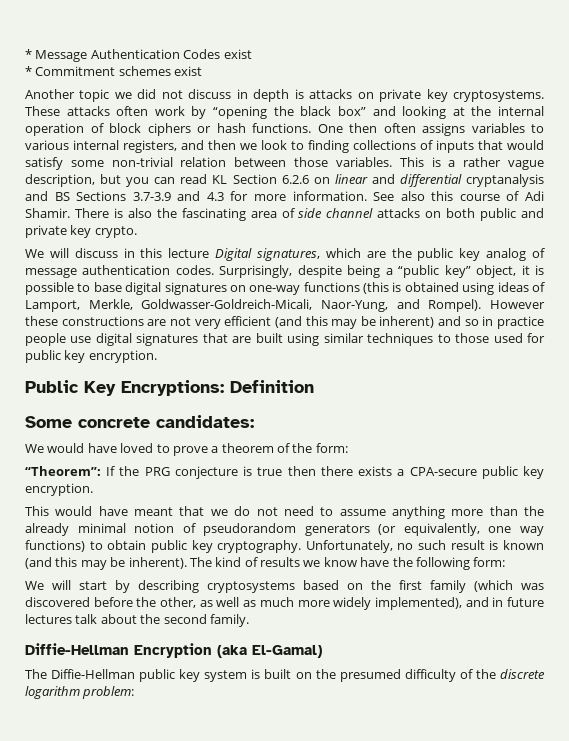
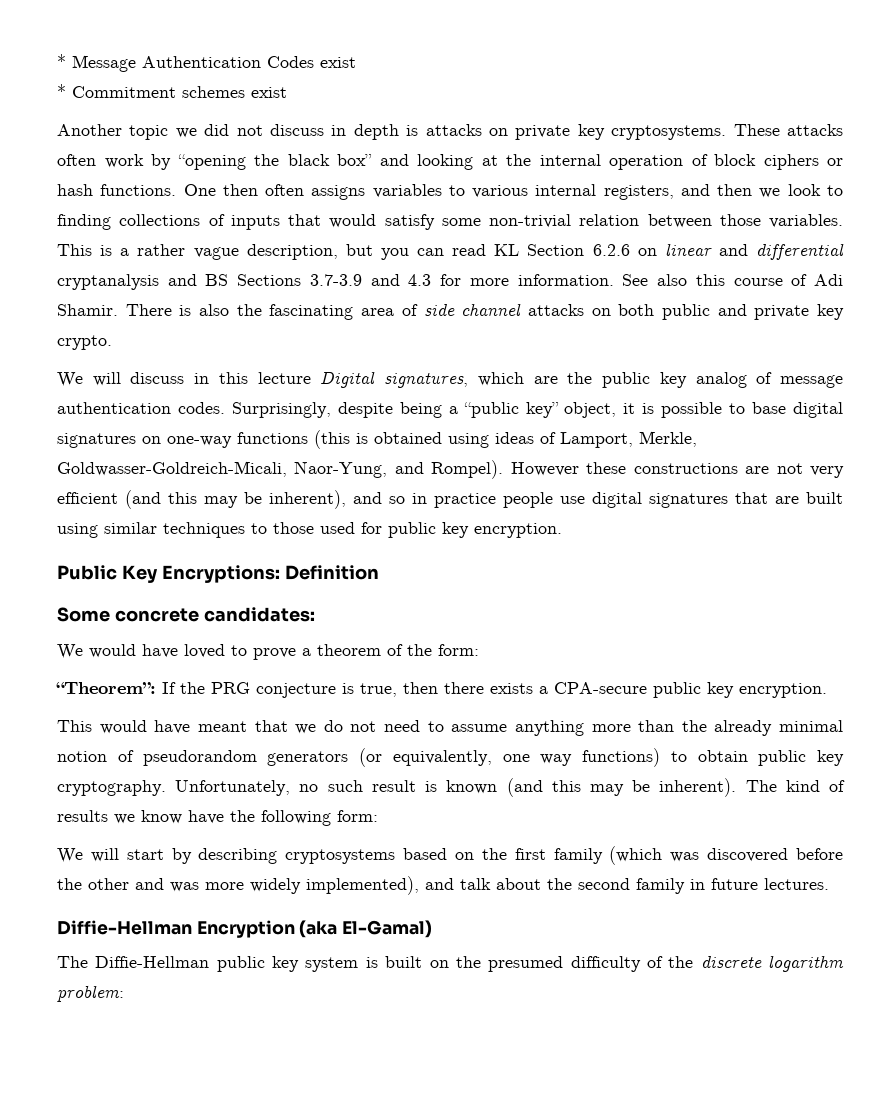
- However these constructions are not very efficient (and this may be inherent) and so in practice people use digital signatures that are built using similar techniques to those used for public key encryption.
+ However these constructions are not very efficient (and this may be inherent), and so in practice people use digital signatures that are built using similar techniques to those used for public key encryption.
- “Theorem”: If the PRG conjecture is true then there exists a CPA-secure public key encryption.
+ “Theorem”: If the PRG conjecture is true, then there exists a CPA-secure public key encryption.
- We will start by describing cryptosystems based on the first family (which was discovered before the other, as well as much more widely implemented), and in future lectures talk about the second family.
+ We will start by describing cryptosystems based on the first family (which was discovered before the other and was more widely implemented), and talk about the second family in future lectures.

